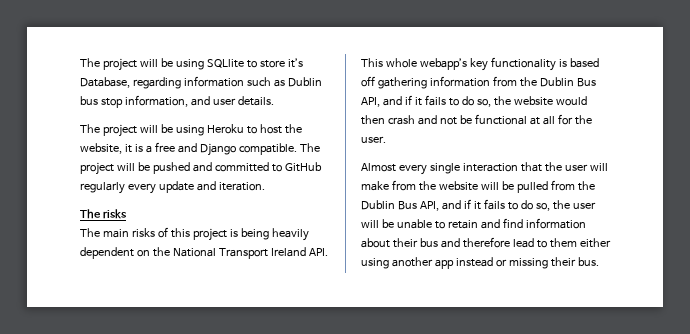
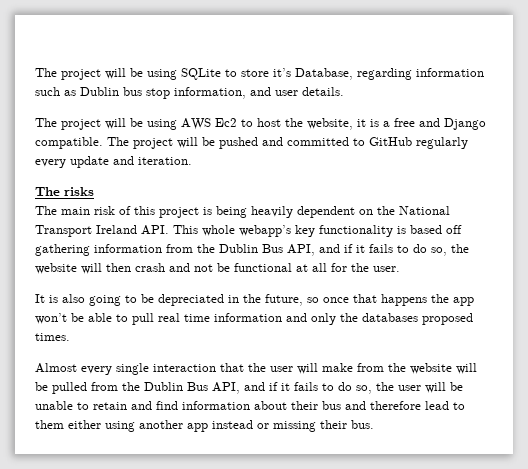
- The project will be using SQLlite to store it’s Database, regarding information such as Dublin bus stop information, and user details.
+ The project will be using SQLite to store it’s Database, regarding information such as Dublin bus stop information, and user details.
- The project will be using Heroku to host the website, it is a free and Django compatible.
+ The project will be using AWS Ec2 to host the website, it is a free and Django compatible.
- The main risks of this project is being heavily dependent on the National Transport Ireland API. This whole webapp’s key functionality is based off gathering information from the Dublin Bus API, and if it fails to do so, the website would then crash and not be functional at all for the user.
+ The main risk of this project is being heavily dependent on the National Transport Ireland API. This whole webapp’s key functionality is based off gathering information from the Dublin Bus API, and if it fails to do so, the website will then crash and not be functional at all for the user.
+ It is also going to be depreciated in the future, so once that happens the app won’t be able to pull real time information and only the databases proposed times.

